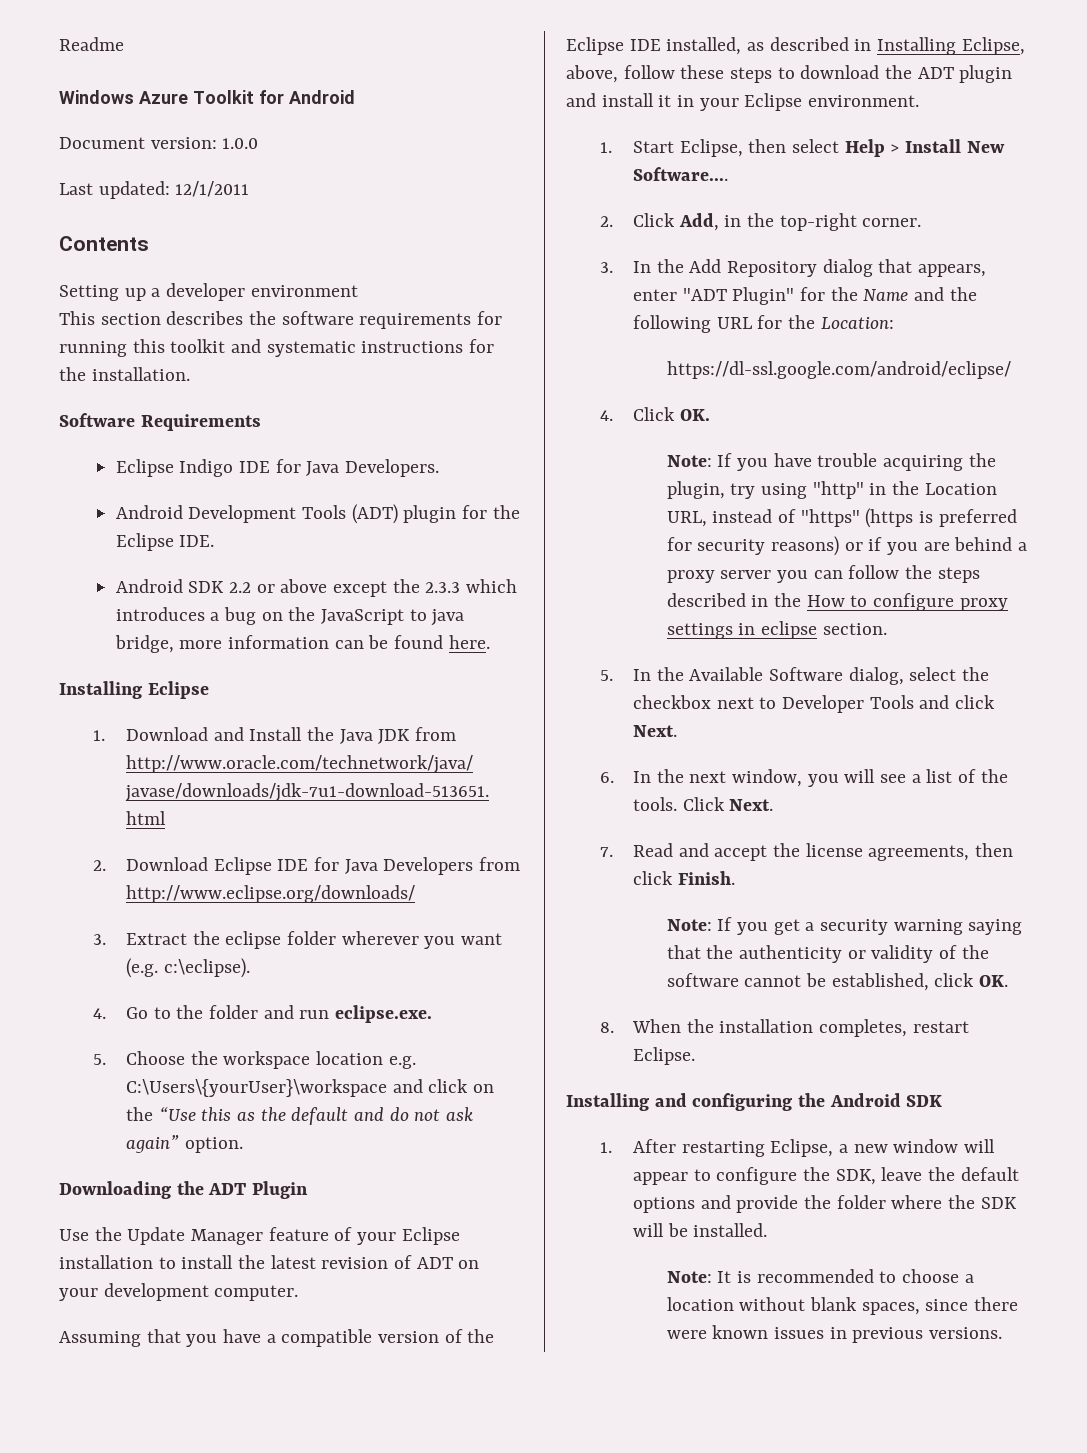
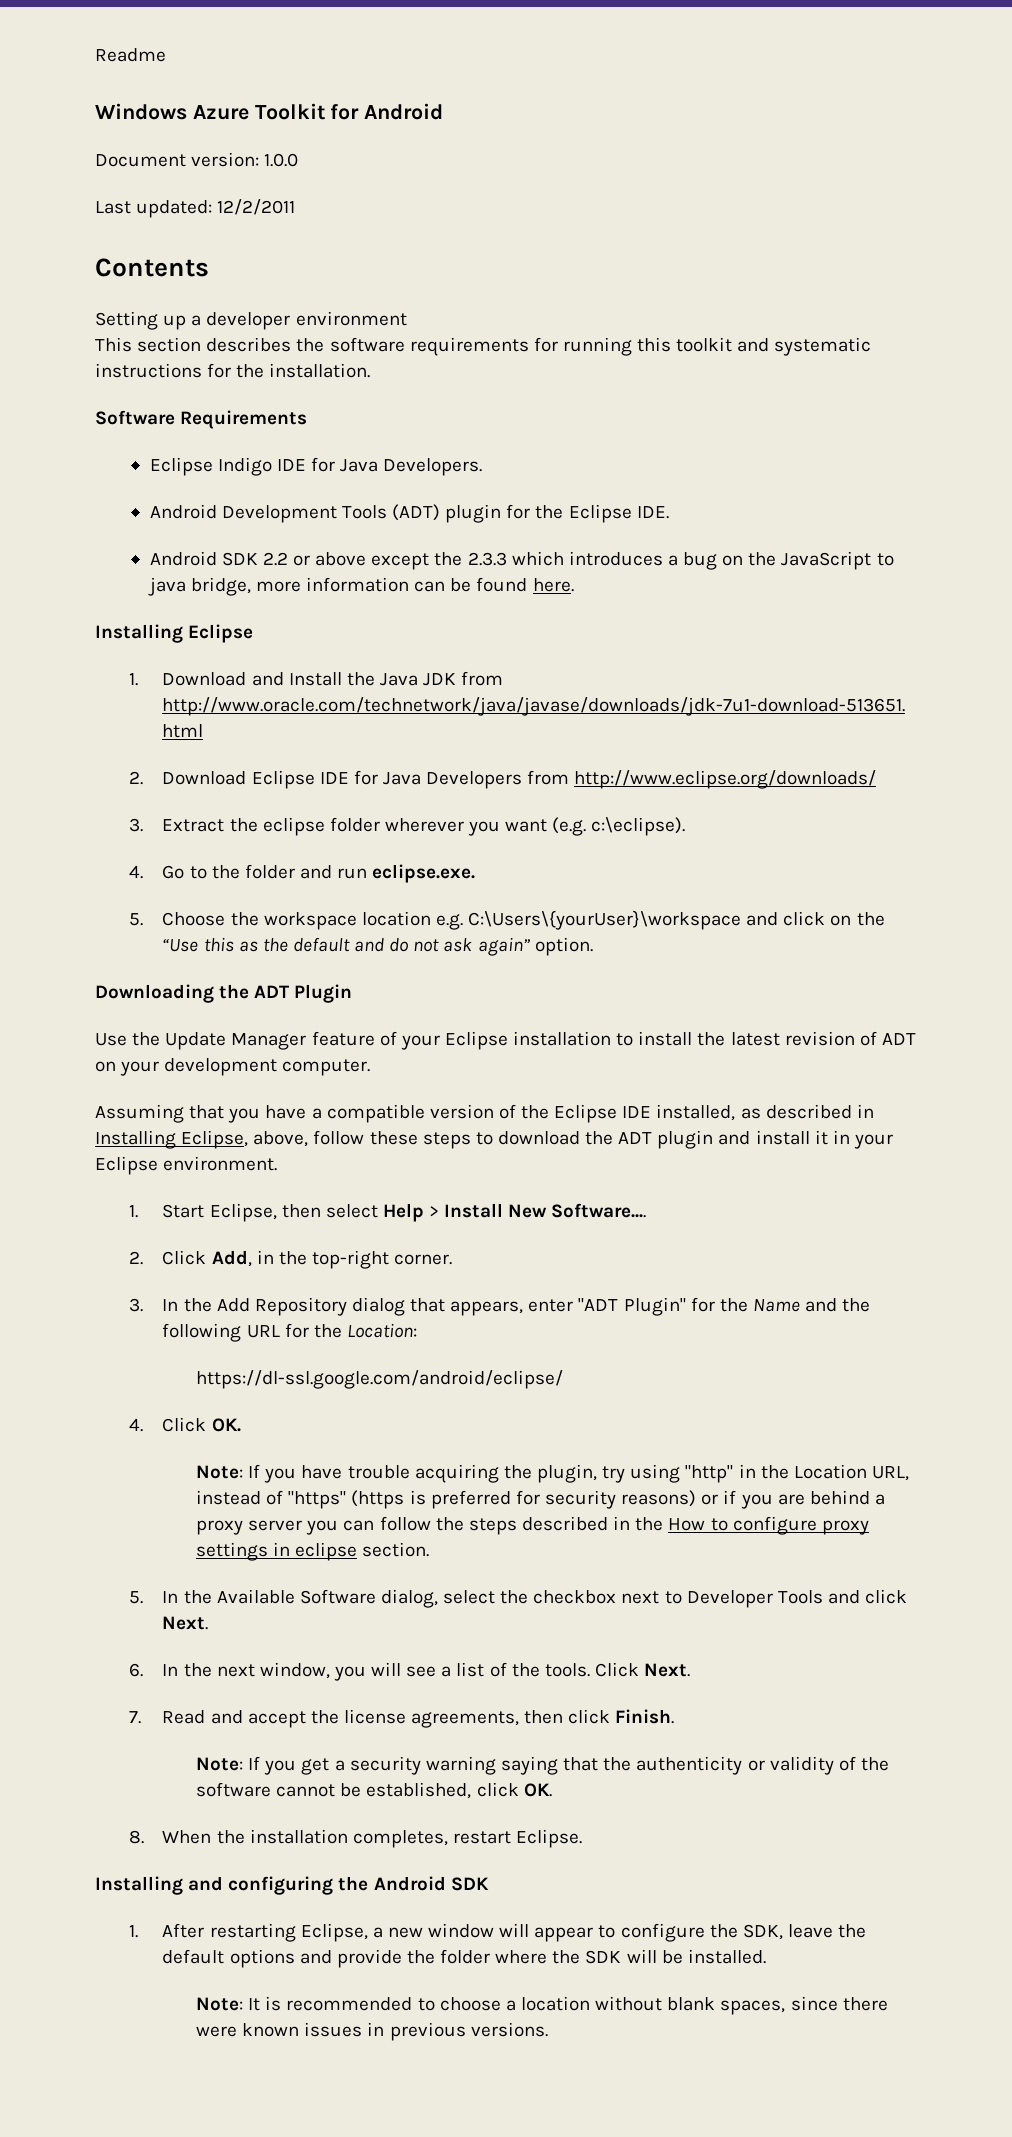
- Last updated: 12/1/2011
+ Last updated: 12/2/2011

